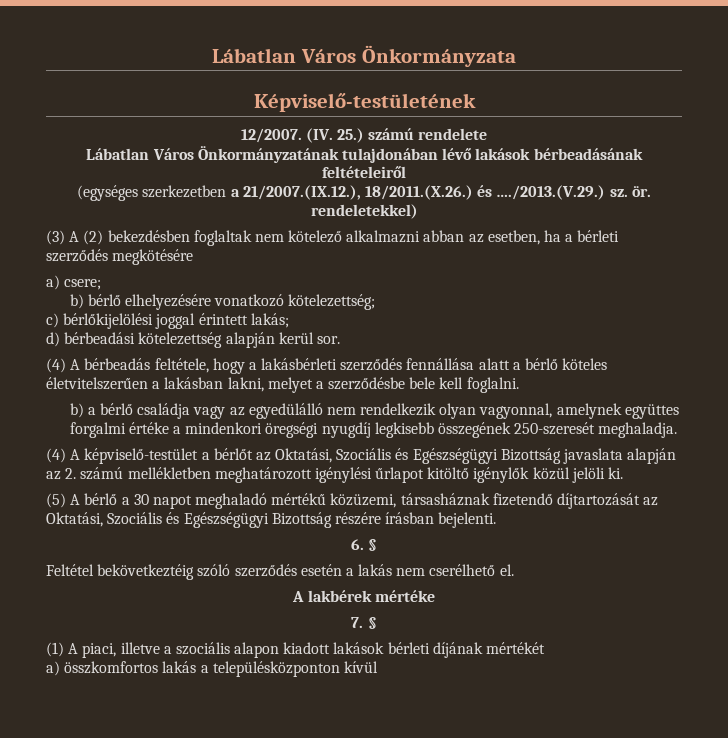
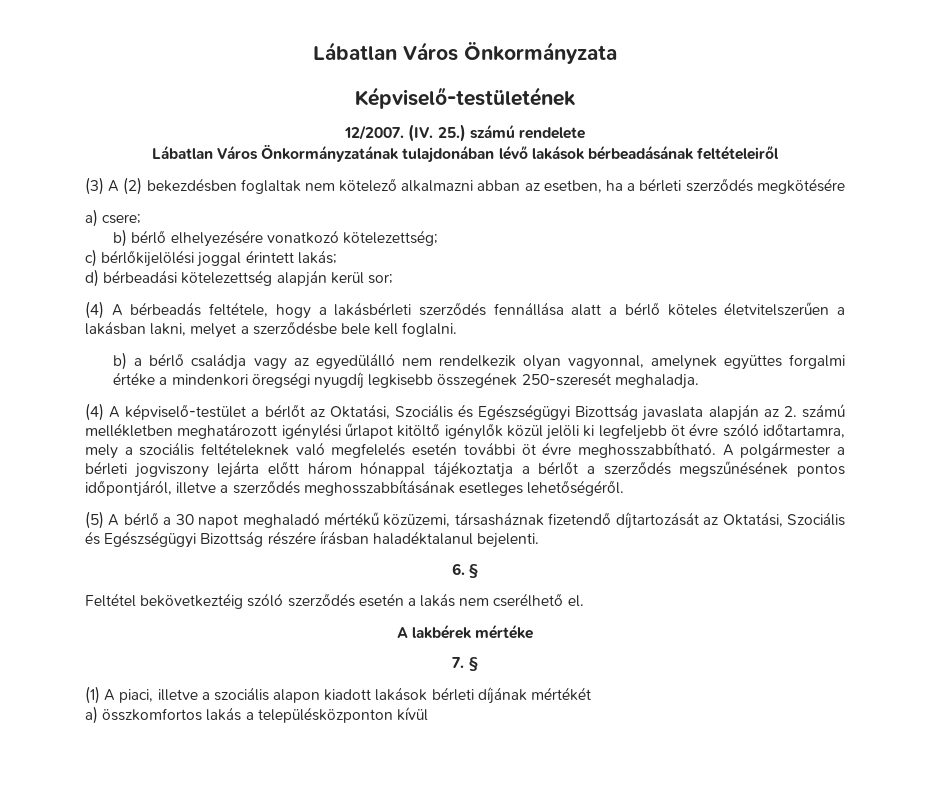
- (egységes szerkezetben a 21/2007.(IX.12.), 18/2011.(X.26.) és …./2013.(V.29.) sz. ör. rendeletekkel)
- d) bérbeadási kötelezettség alapján kerül sor.
+ d) bérbeadási kötelezettség alapján kerül sor;
- (4) A képviselő-testület a bérlőt az Oktatási, Szociális és Egészségügyi Bizottság javaslata alapján az 2. számú mellékletben meghatározott igénylési űrlapot kitöltő igénylők közül jelöli ki.
+ (4) A képviselő-testület a bérlőt az Oktatási, Szociális és Egészségügyi Bizottság javaslata alapján az 2. számú mellékletben meghatározott igénylési űrlapot kitöltő igénylők közül jelöli ki legfeljebb öt évre szóló időtartamra, mely a szociális feltételeknek való megfelelés esetén további öt évre meghosszabbítható. A polgármester a bérleti jogviszony lejárta előtt három hónappal tájékoztatja a bérlőt a szerződés megszűnésének pontos időpontjáról, illetve a szerződés meghosszabbításának esetleges lehetőségéről.
- (5) A bérlő a 30 napot meghaladó mértékű közüzemi, társasháznak fizetendő díjtartozását az Oktatási, Szociális és Egészségügyi Bizottság részére írásban bejelenti.
+ (5) A bérlő a 30 napot meghaladó mértékű közüzemi, társasháznak fizetendő díjtartozását az Oktatási, Szociális és Egészségügyi Bizottság részére írásban haladéktalanul bejelenti.

